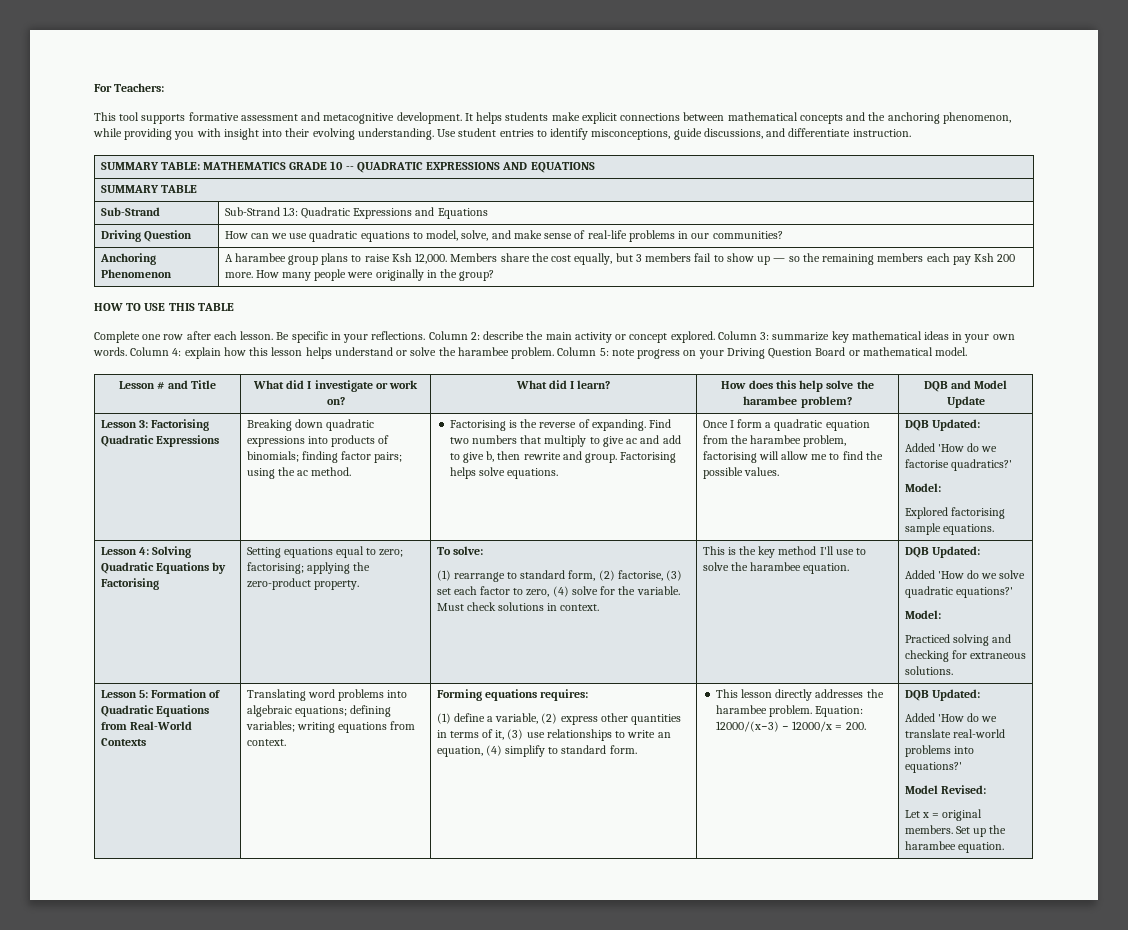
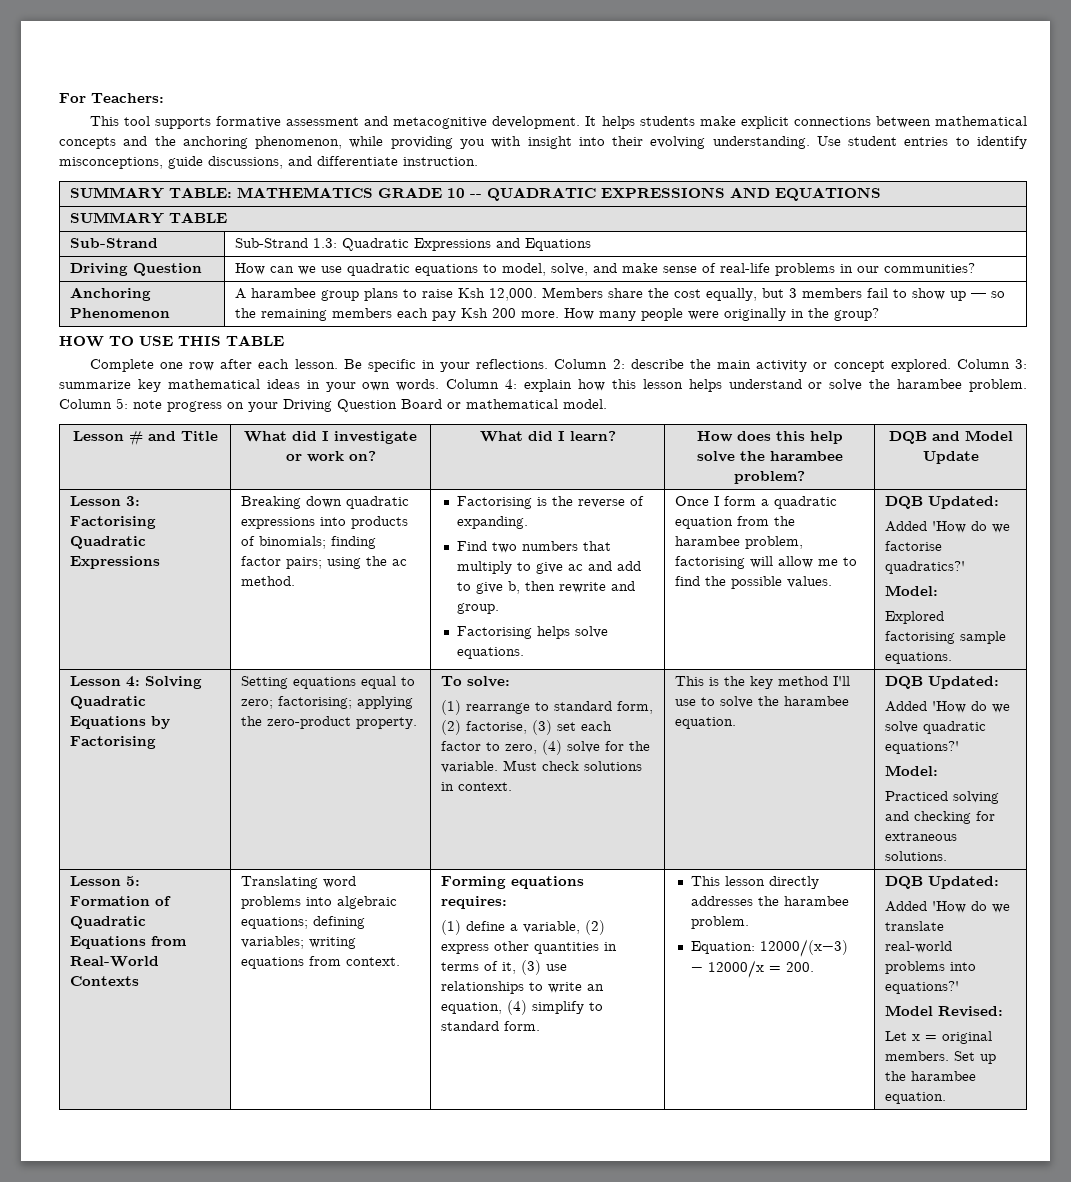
- Factorising is the reverse of expanding. Find two numbers that multiply to give ac and add to give b, then rewrite and group. Factorising helps solve equations.
+ Factorising is the reverse of expanding.
+ Find two numbers that multiply to give ac and add to give b, then rewrite and group.
+ Factorising helps solve equations.
- This lesson directly addresses the harambee problem. Equation: 12000/(x−3) − 12000/x = 200.
+ This lesson directly addresses the harambee problem.
+ Equation: 12000/(x−3) − 12000/x = 200.

